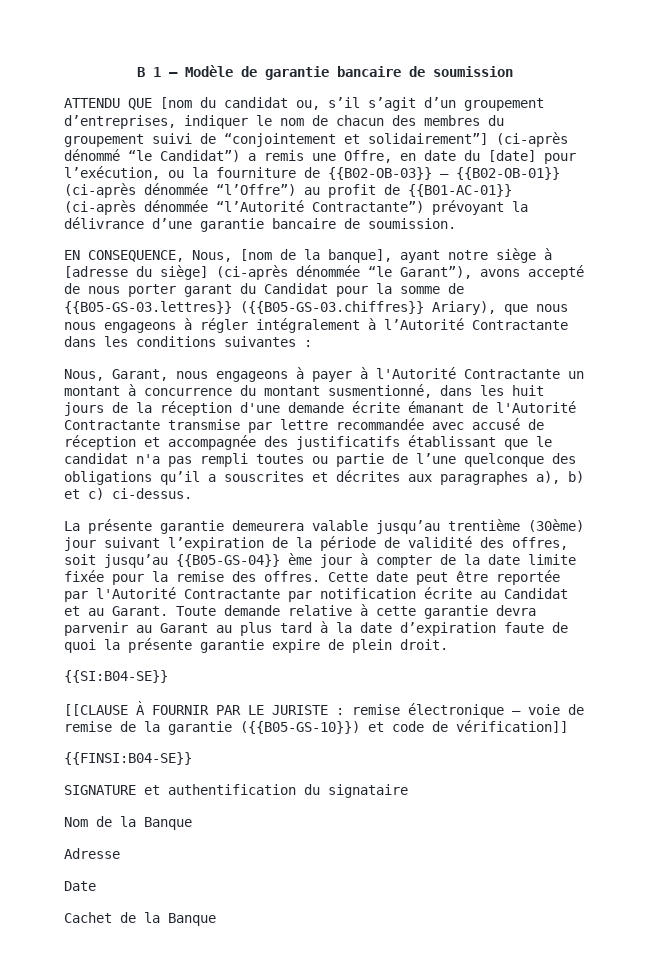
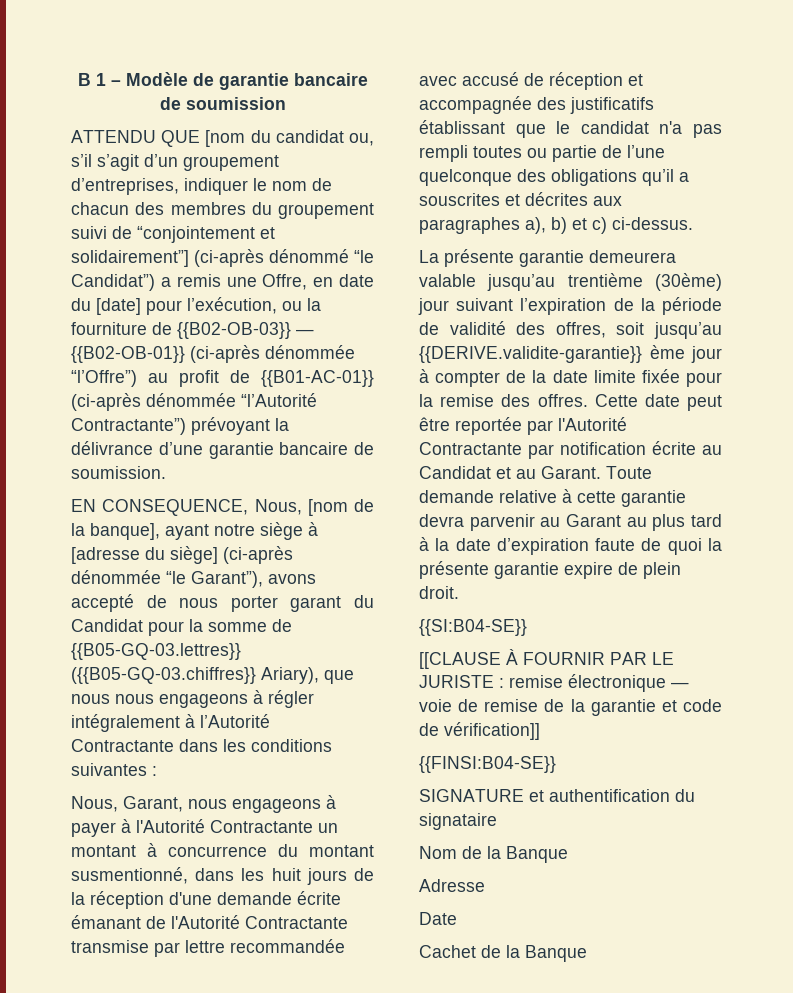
- EN CONSEQUENCE, Nous, [nom de la banque], ayant notre siège à [adresse du siège] (ci-après dénommée “le Garant”), avons accepté de nous porter garant du Candidat pour la somme de {{B05-GS-03.lettres}} ({{B05-GS-03.chiffres}} Ariary), que nous nous engageons à régler intégralement à l’Autorité Contractante dans les conditions suivantes :
+ EN CONSEQUENCE, Nous, [nom de la banque], ayant notre siège à [adresse du siège] (ci-après dénommée “le Garant”), avons accepté de nous porter garant du Candidat pour la somme de {{B05-GQ-03.lettres}} ({{B05-GQ-03.chiffres}} Ariary), que nous nous engageons à régler intégralement à l’Autorité Contractante dans les conditions suivantes :
- La présente garantie demeurera valable jusqu’au trentième (30ème) jour suivant l’expiration de la période de validité des offres, soit jusqu’au {{B05-GS-04}} ème jour à compter de la date limite fixée pour la remise des offres.
+ La présente garantie demeurera valable jusqu’au trentième (30ème) jour suivant l’expiration de la période de validité des offres, soit jusqu’au {{DERIVE.validite-garantie}} ème jour à compter de la date limite fixée pour la remise des offres.
- [[CLAUSE À FOURNIR PAR LE JURISTE : remise électronique — voie de remise de la garantie ({{B05-GS-10}}) et code de vérification]]
+ [[CLAUSE À FOURNIR PAR LE JURISTE : remise électronique — voie de remise de la garantie et code de vérification]]

